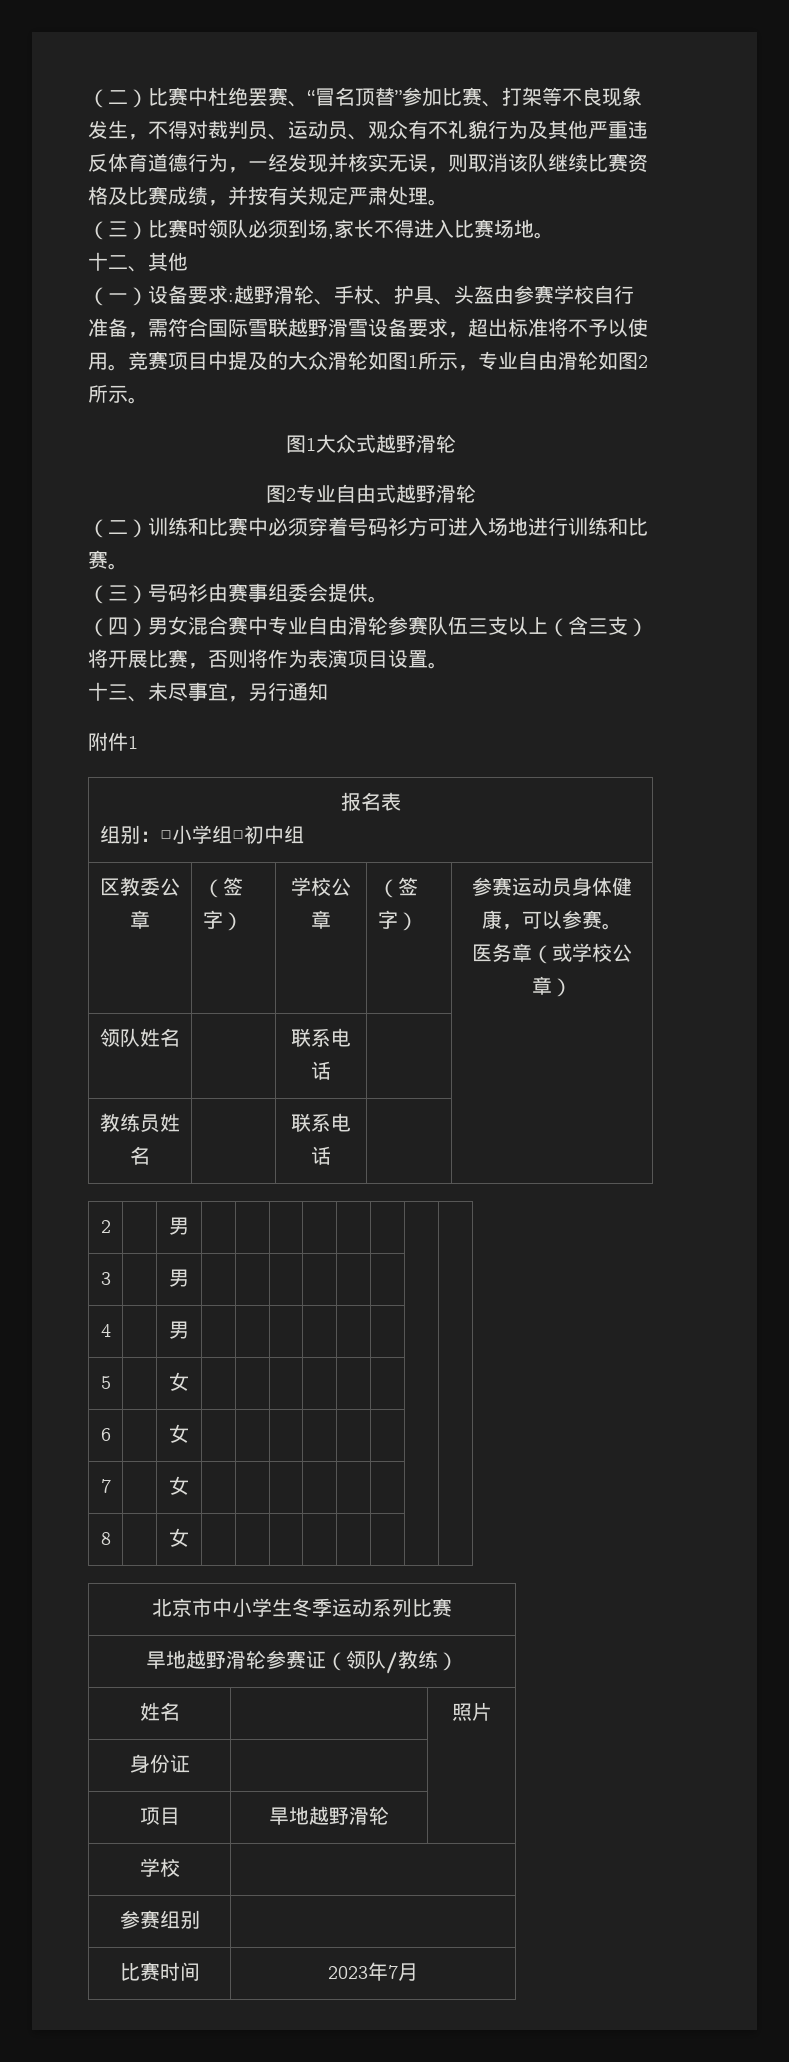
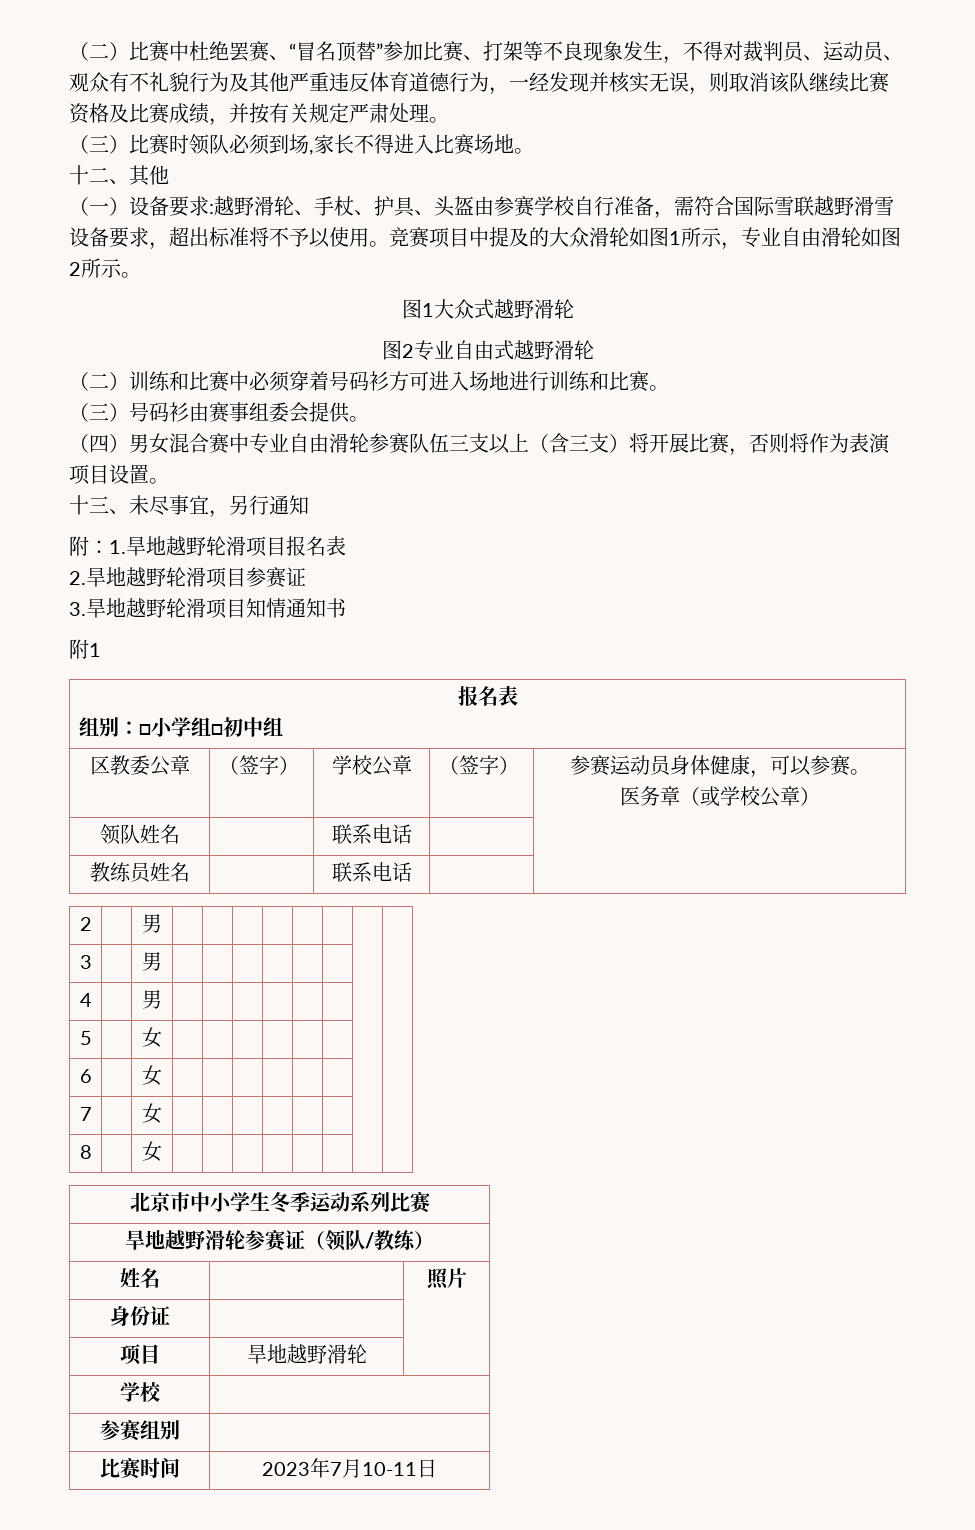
- 附件1
+ 附：1.旱地越野轮滑项目报名表
+ 2.旱地越野轮滑项目参赛证
+ 3.旱地越野轮滑项目知情通知书
+ 附1
- 比赛时间 | 2023年7月
+ 比赛时间 | 2023年7月10-11日

